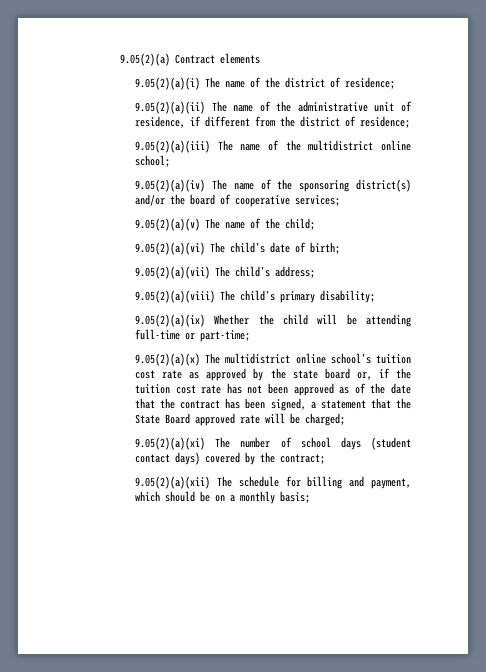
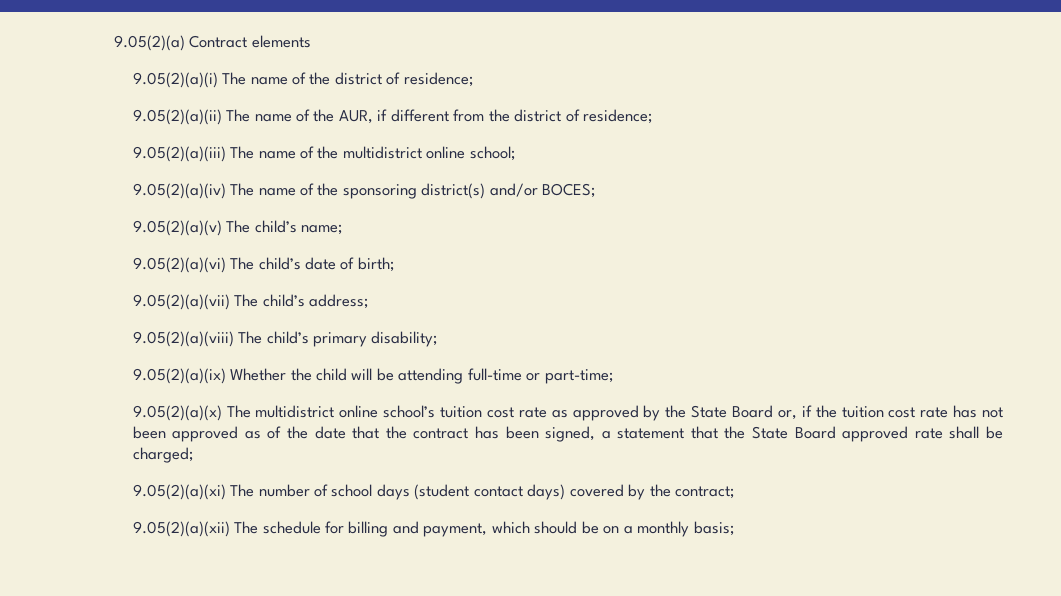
- 9.05(2)(a)(ii) The name of the administrative unit of residence, if different from the district of residence;
+ 9.05(2)(a)(ii) The name of the AUR, if different from the district of residence;
- 9.05(2)(a)(iv) The name of the sponsoring district(s) and/or the board of cooperative services;
- 9.05(2)(a)(v) The name of the child;
+ 9.05(2)(a)(iv) The name of the sponsoring district(s) and/or BOCES;
+ 9.05(2)(a)(v) The child’s name;
- 9.05(2)(a)(x) The multidistrict online school’s tuition cost rate as approved by the state board or, if the tuition cost rate has not been approved as of the date that the contract has been signed, a statement that the State Board approved rate will be charged;
+ 9.05(2)(a)(x) The multidistrict online school’s tuition cost rate as approved by the State Board or, if the tuition cost rate has not been approved as of the date that the contract has been signed, a statement that the State Board approved rate shall be charged;

